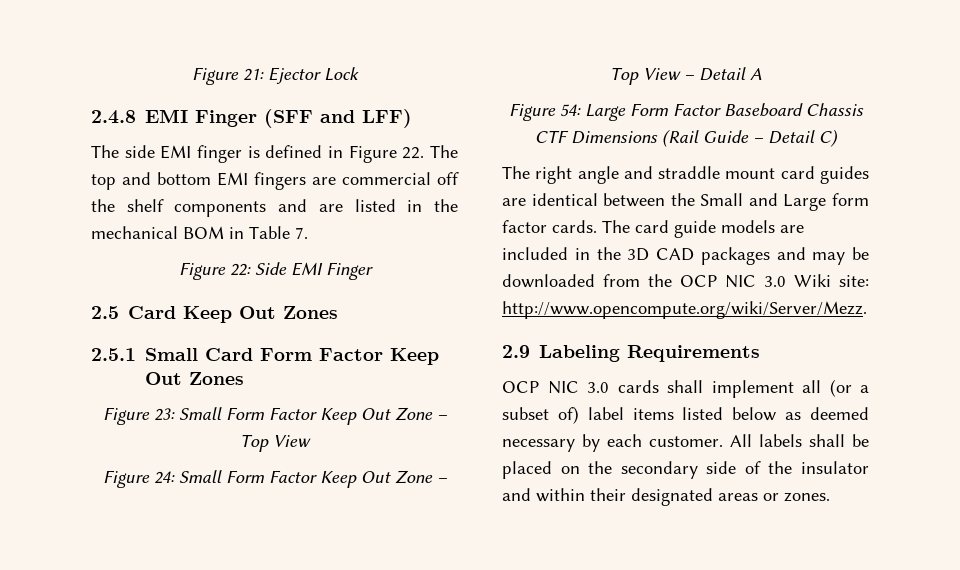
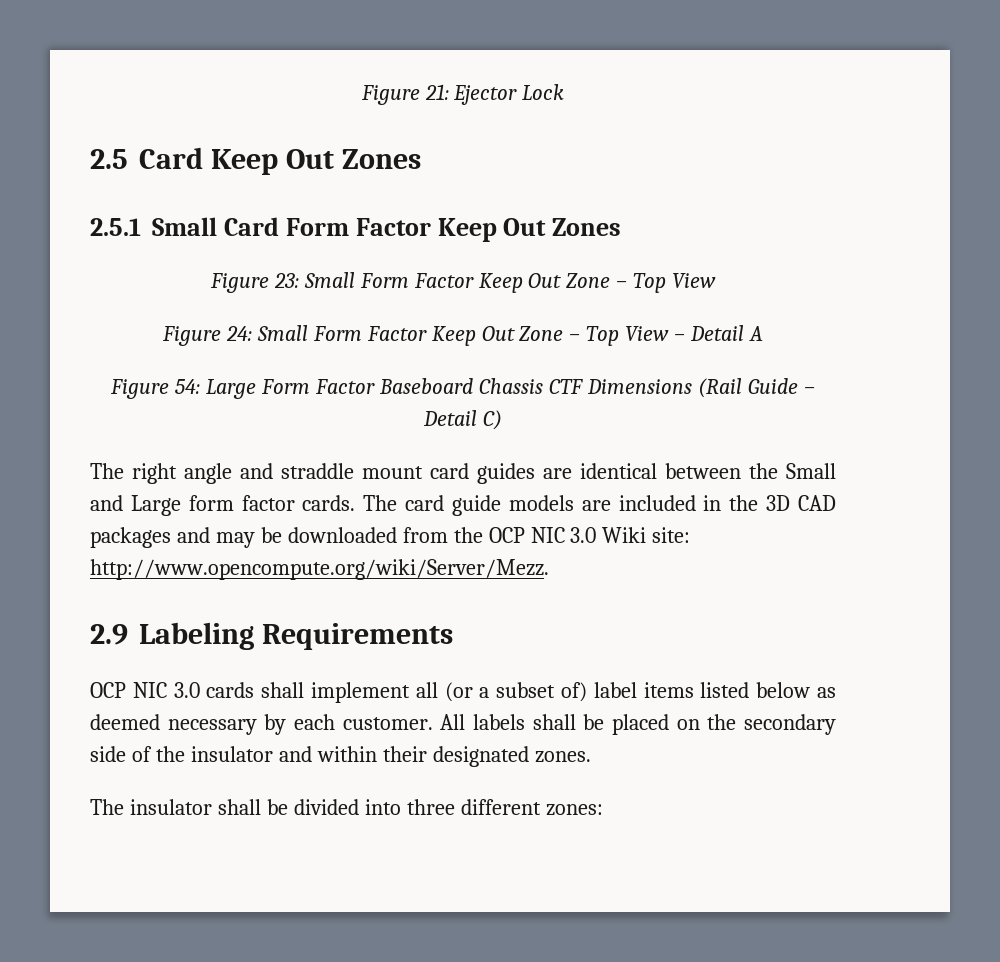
- 2.4.8 EMI Finger (SFF and LFF)
- The side EMI finger is defined in Figure 22. The top and bottom EMI fingers are commercial off the shelf components and are listed in the mechanical BOM in Table 7.
- Figure 22: Side EMI Finger
- All labels shall be placed on the secondary side of the insulator and within their designated areas or zones.
+ All labels shall be placed on the secondary side of the insulator and within their designated zones.
+ The insulator shall be divided into three different zones:

